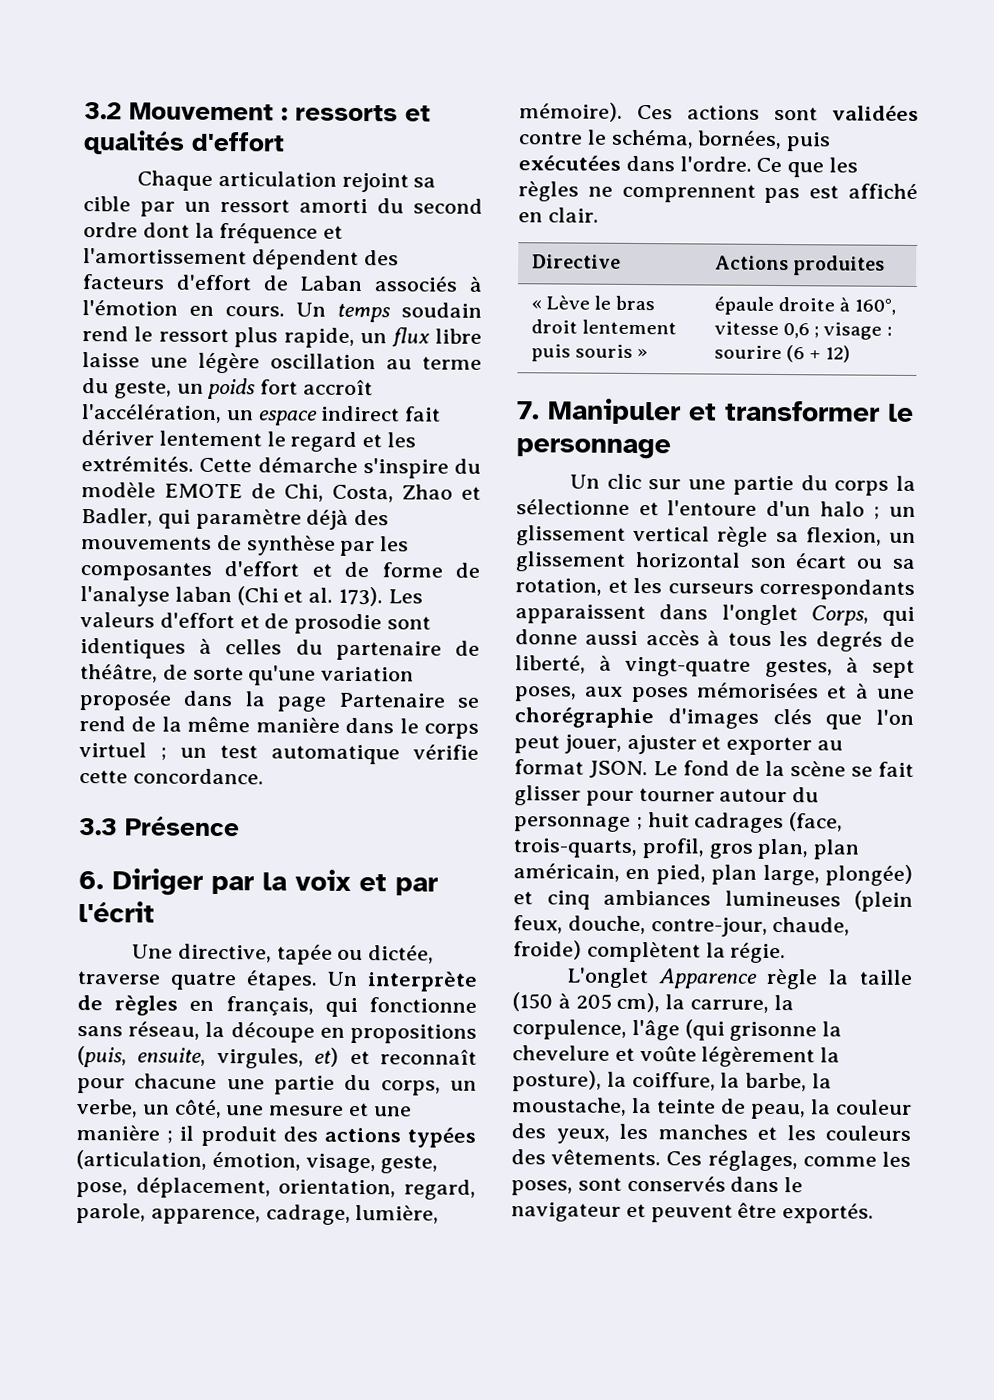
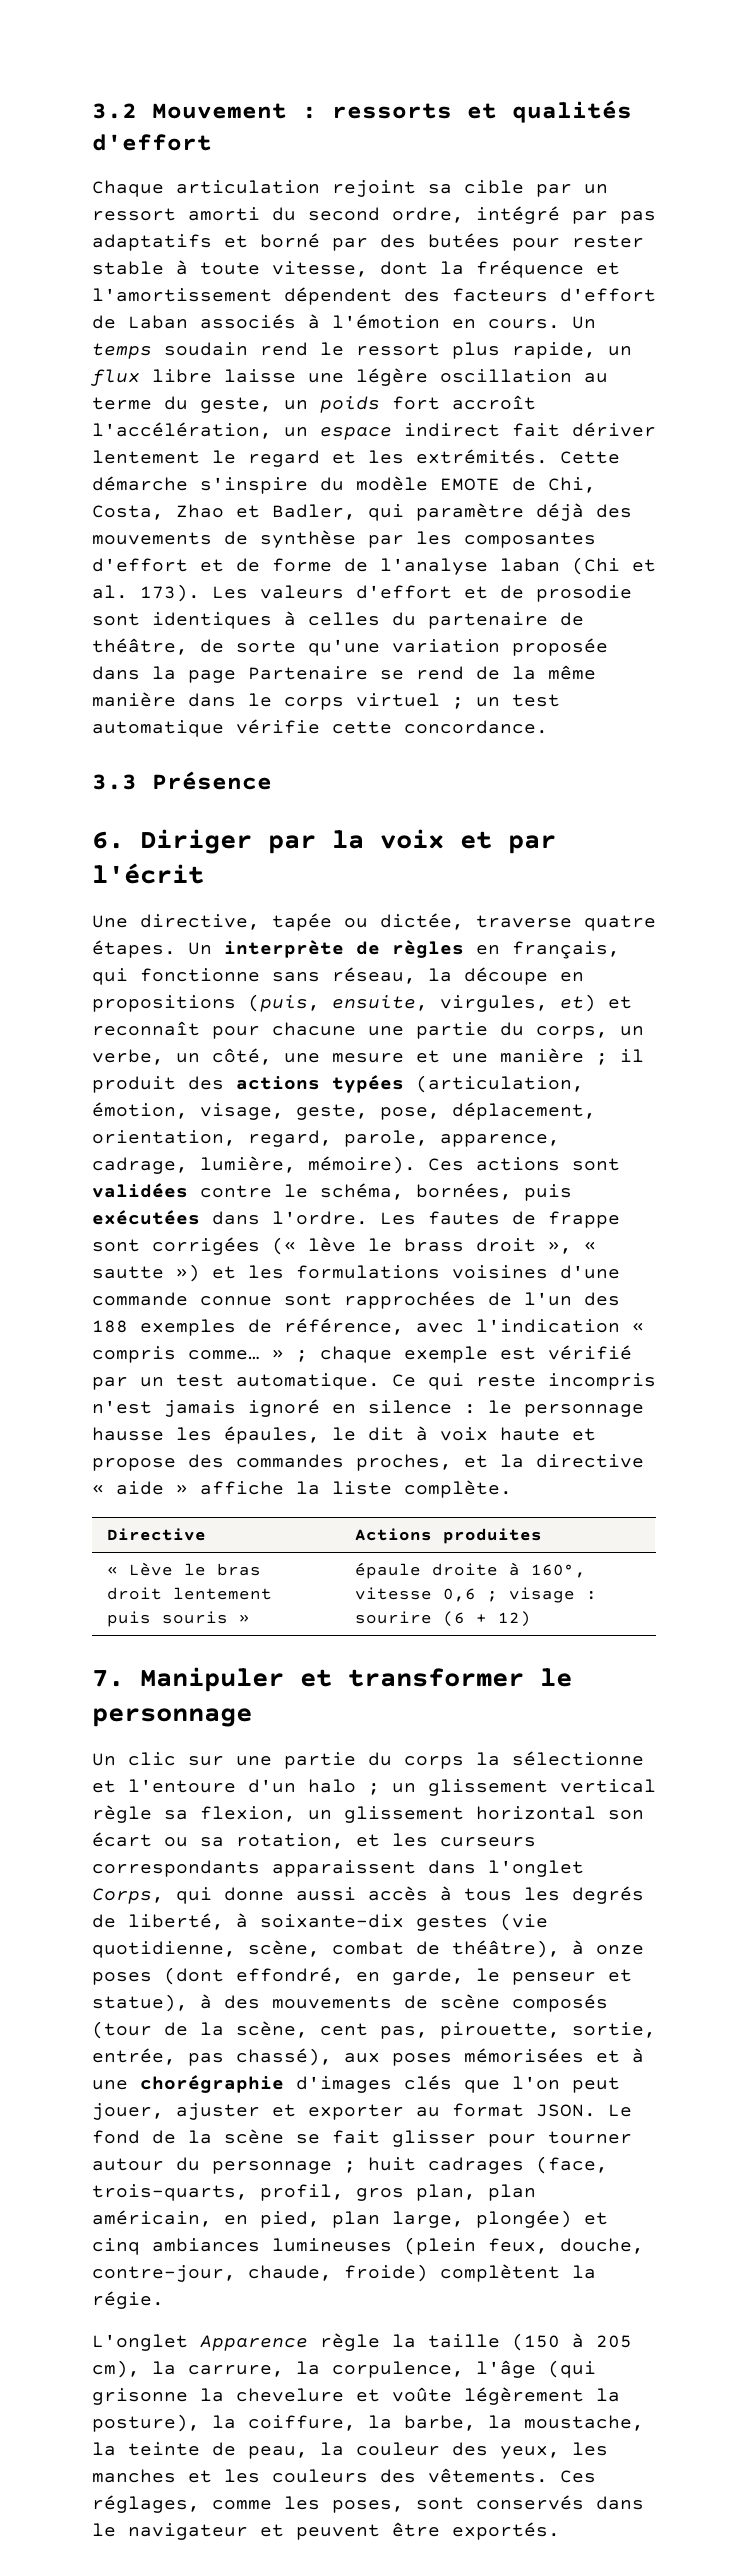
- Chaque articulation rejoint sa cible par un ressort amorti du second ordre dont la fréquence et l'amortissement dépendent des facteurs d'effort de Laban associés à l'émotion en cours.
+ Chaque articulation rejoint sa cible par un ressort amorti du second ordre, intégré par pas adaptatifs et borné par des butées pour rester stable à toute vitesse, dont la fréquence et l'amortissement dépendent des facteurs d'effort de Laban associés à l'émotion en cours.
- Ce que les règles ne comprennent pas est affiché en clair.
+ Les fautes de frappe sont corrigées (« lève le brass droit », « sautte ») et les formulations voisines d'une commande connue sont rapprochées de l'un des 188 exemples de référence, avec l'indication « compris comme… » ; chaque exemple est vérifié par un test automatique. Ce qui reste incompris n'est jamais ignoré en silence : le personnage hausse les épaules, le dit à voix haute et propose des commandes proches, et la directive « aide » affiche la liste complète.
- un glissement vertical règle sa flexion, un glissement horizontal son écart ou sa rotation, et les curseurs correspondants apparaissent dans l'onglet Corps, qui donne aussi accès à tous les degrés de liberté, à vingt-quatre gestes, à sept poses, aux poses mémorisées et à une chorégraphie d'images clés que l'on peut jouer, ajuster et exporter au format JSON.
+ un glissement vertical règle sa flexion, un glissement horizontal son écart ou sa rotation, et les curseurs correspondants apparaissent dans l'onglet Corps, qui donne aussi accès à tous les degrés de liberté, à soixante-dix gestes (vie quotidienne, scène, combat de théâtre), à onze poses (dont effondré, en garde, le penseur et statue), à des mouvements de scène composés (tour de la scène, cent pas, pirouette, sortie, entrée, pas chassé), aux poses mémorisées et à une chorégraphie d'images clés que l'on peut jouer, ajuster et exporter au format JSON.

